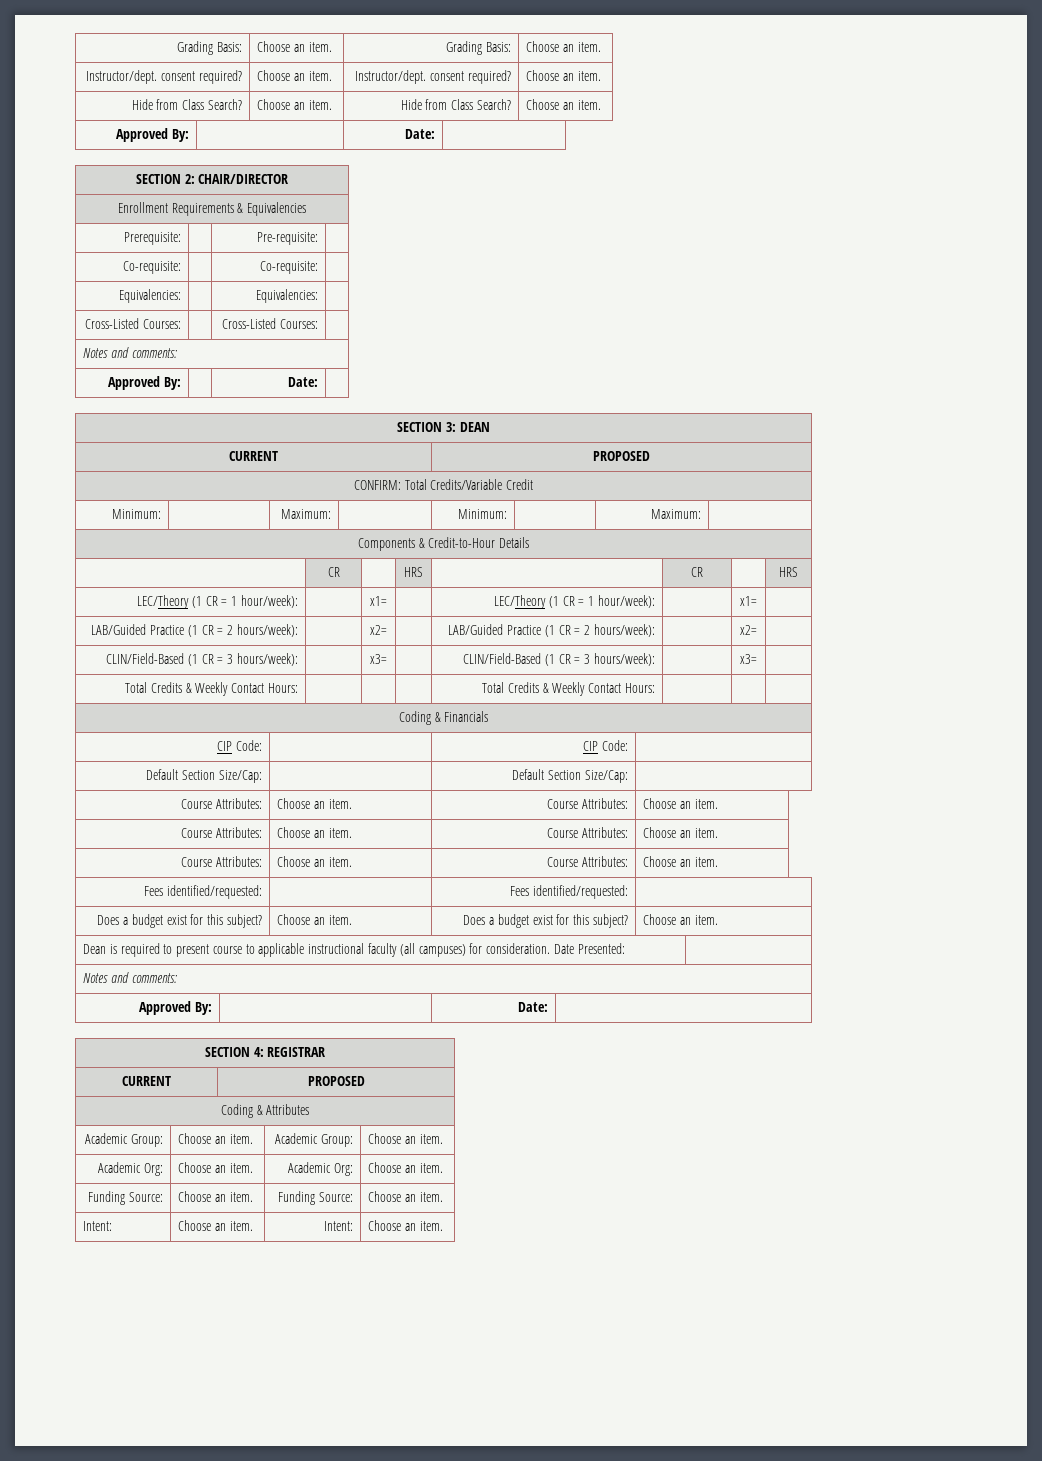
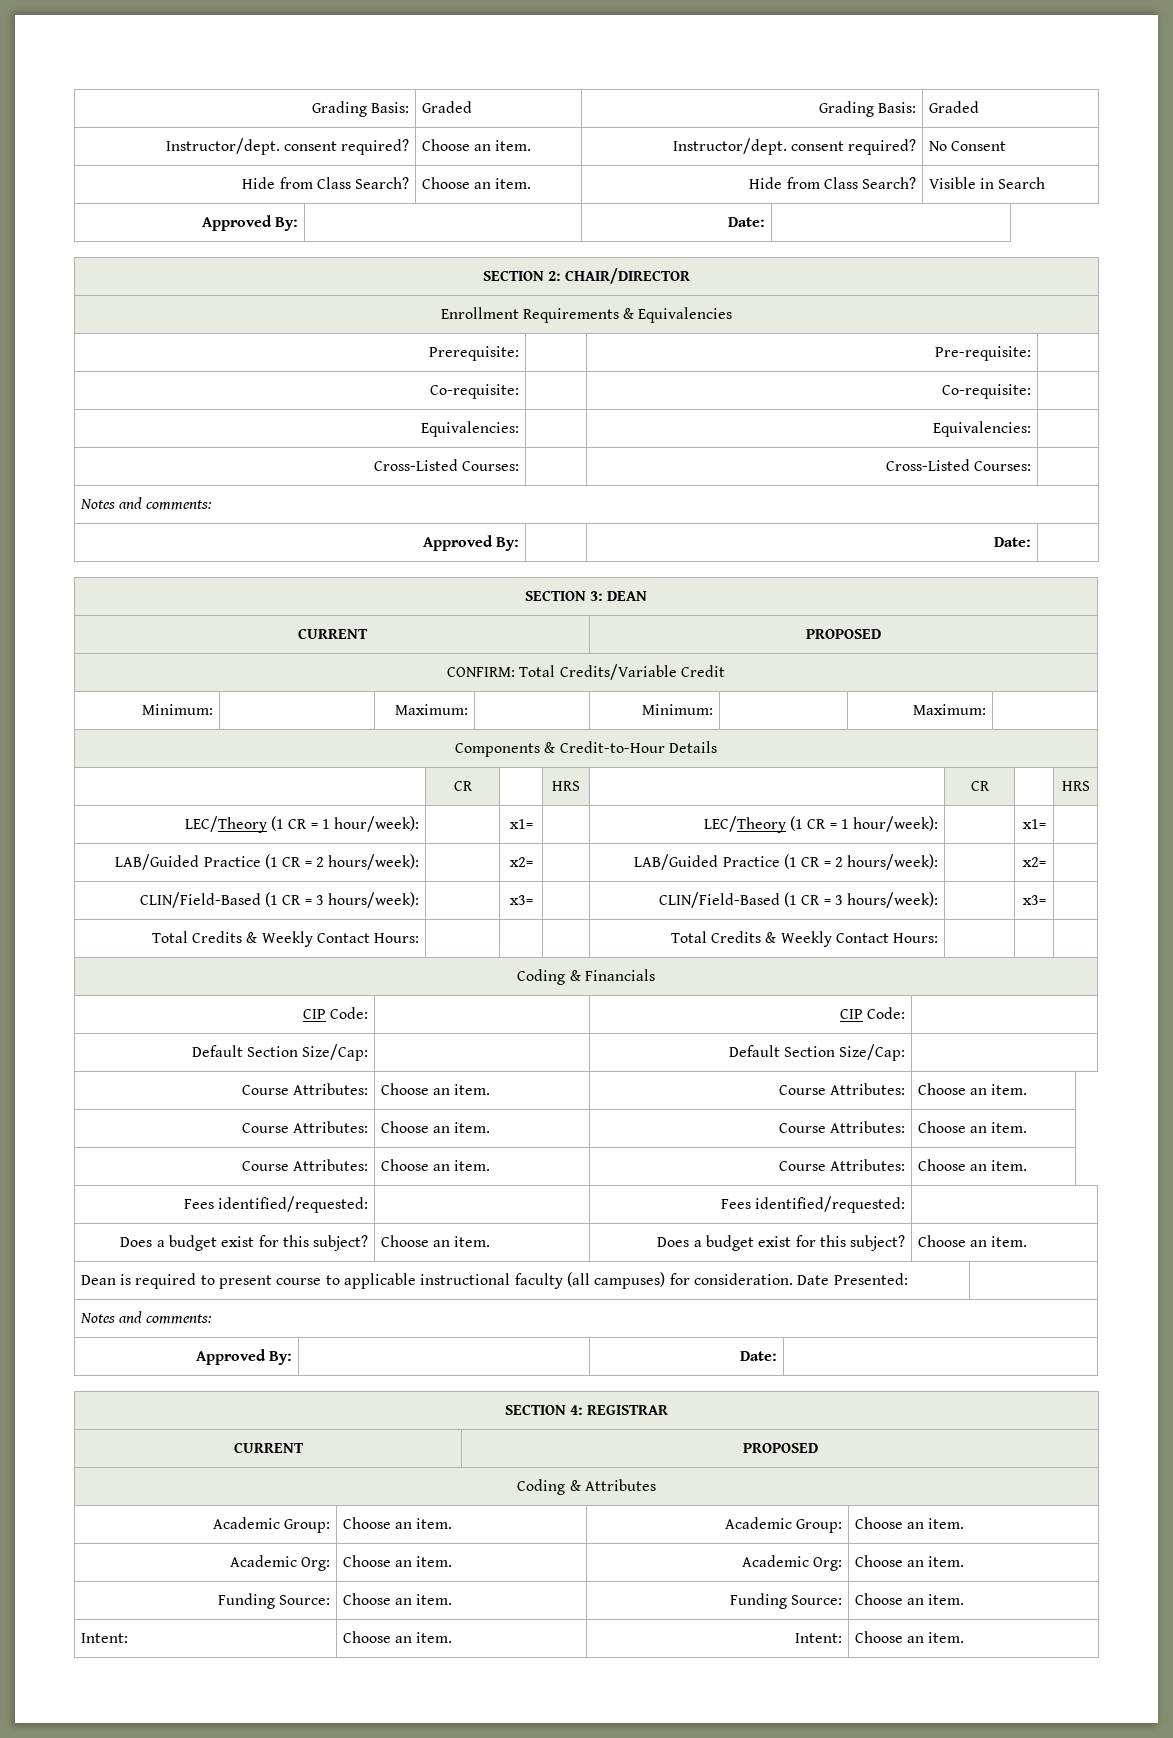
- Grading Basis: | Choose an item. | Grading Basis: | Choose an item.
+ Grading Basis: | Graded | Grading Basis: | Graded
- Instructor/dept. consent required? | Choose an item. | Instructor/dept. consent required? | Choose an item.
+ Instructor/dept. consent required? | Choose an item. | Instructor/dept. consent required? | No Consent
- Hide from Class Search? | Choose an item. | Hide from Class Search? | Choose an item.
+ Hide from Class Search? | Choose an item. | Hide from Class Search? | Visible in Search

